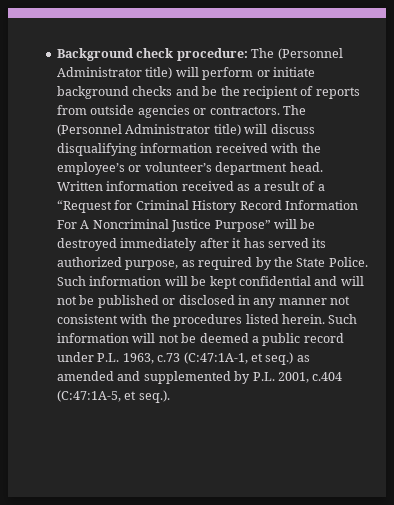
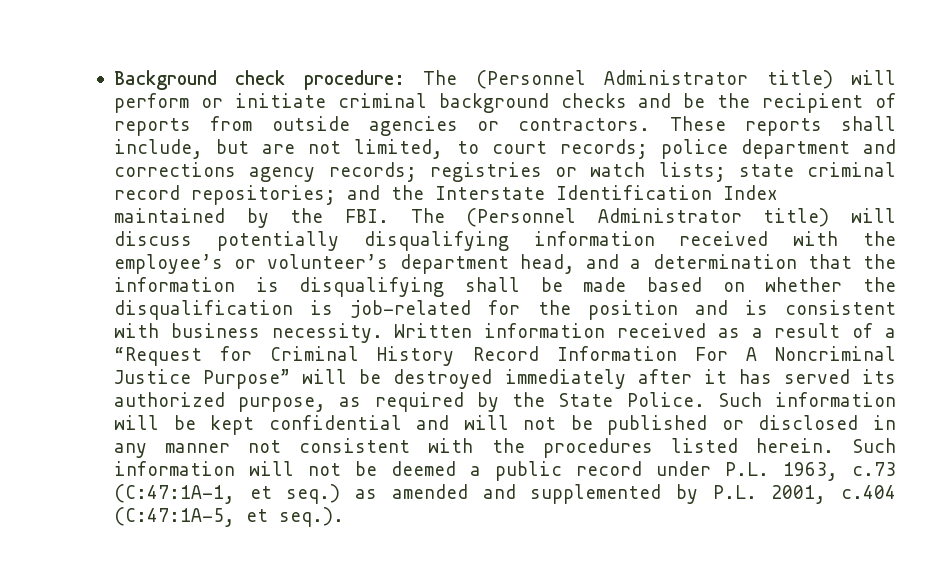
- Background check procedure: The (Personnel Administrator title) will perform or initiate background checks and be the recipient of reports from outside agencies or contractors.
+ Background check procedure: The (Personnel Administrator title) will perform or initiate criminal background checks and be the recipient of reports from outside agencies or contractors.
- The (Personnel Administrator title) will discuss disqualifying information received with the employee’s or volunteer’s department head.
+ These reports shall include, but are not limited, to court records; police department and corrections agency records; registries or watch lists; state criminal record repositories; and the Interstate Identification Index maintained by the FBI. The (Personnel Administrator title) will discuss potentially disqualifying information received with the employee’s or volunteer’s department head, and a determination that the information is disqualifying shall be made based on whether the disqualification is job-related for the position and is consistent with business necessity.

